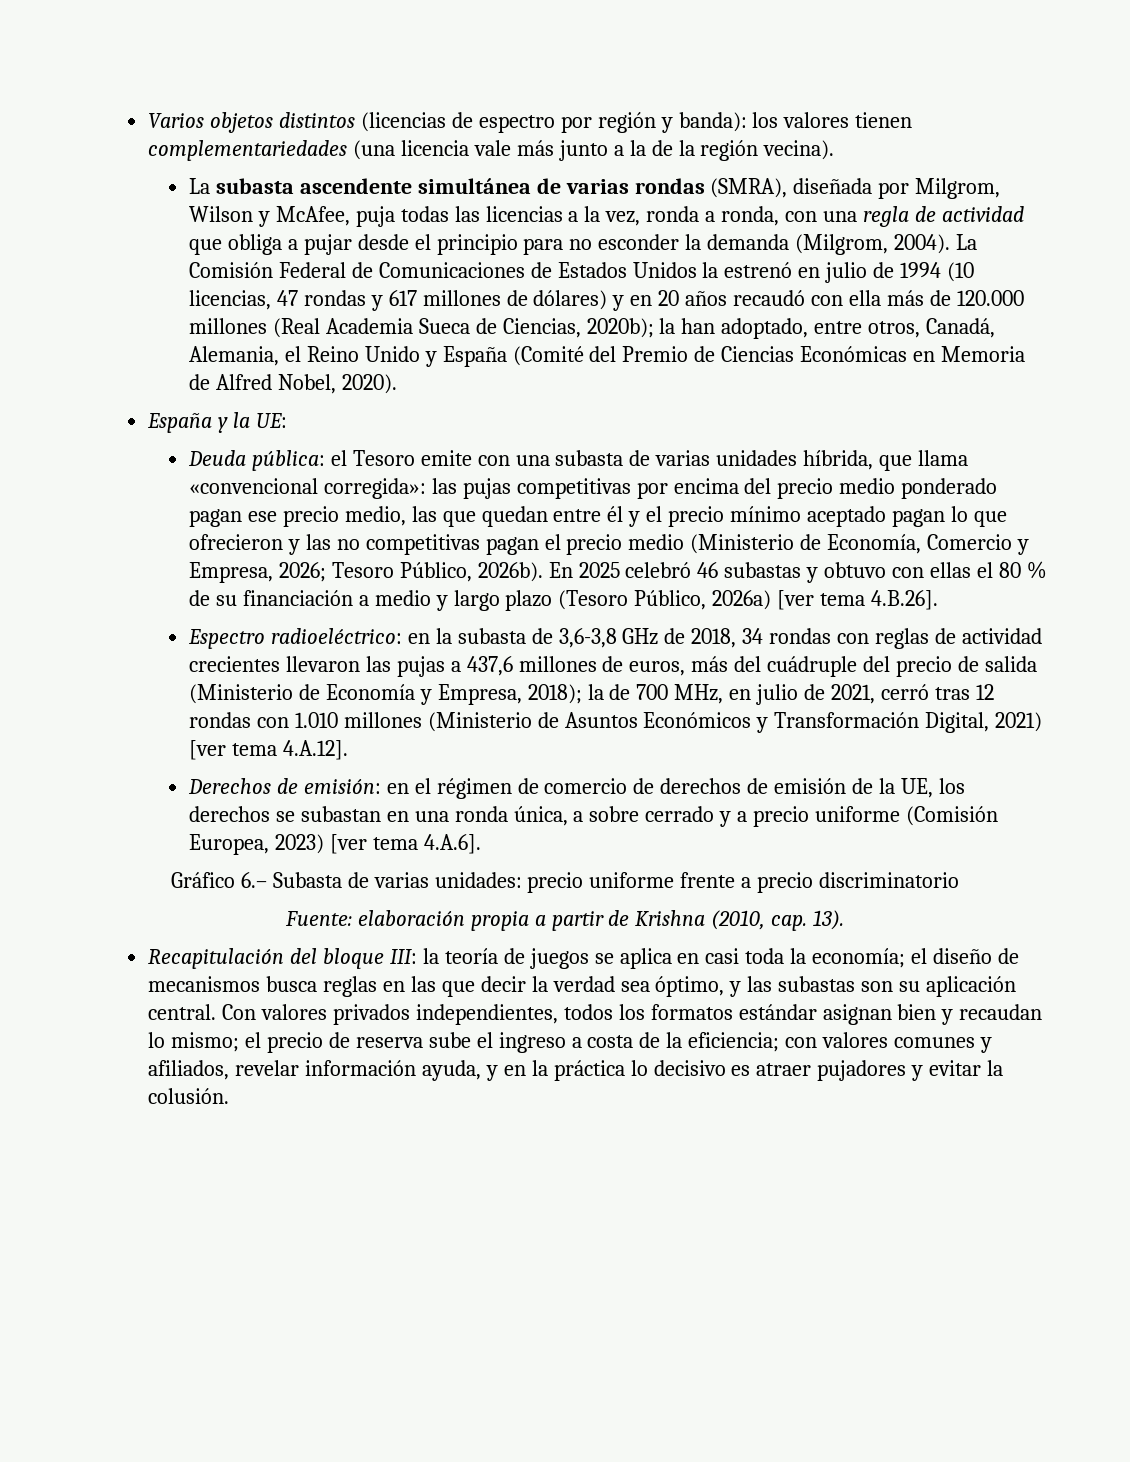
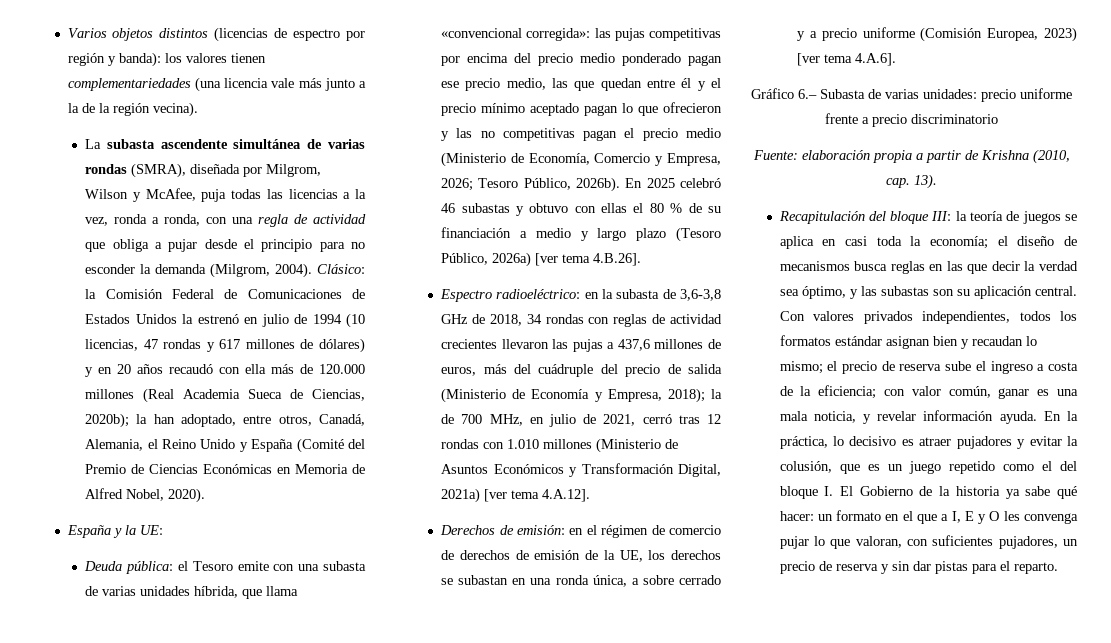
- La Comisión Federal de Comunicaciones de Estados Unidos la estrenó en julio de 1994 (10 licencias, 47 rondas y 617 millones de dólares) y en 20 años recaudó con ella más de 120.000 millones (Real Academia Sueca de Ciencias, 2020b);
+ Clásico: la Comisión Federal de Comunicaciones de Estados Unidos la estrenó en julio de 1994 (10 licencias, 47 rondas y 617 millones de dólares) y en 20 años recaudó con ella más de 120.000 millones (Real Academia Sueca de Ciencias, 2020b);
- la de 700 MHz, en julio de 2021, cerró tras 12 rondas con 1.010 millones (Ministerio de Asuntos Económicos y Transformación Digital, 2021) [ver tema 4.A.12].
+ la de 700 MHz, en julio de 2021, cerró tras 12 rondas con 1.010 millones (Ministerio de Asuntos Económicos y Transformación Digital, 2021a) [ver tema 4.A.12].
- Con valores privados independientes, todos los formatos estándar asignan bien y recaudan lo mismo; el precio de reserva sube el ingreso a costa de la eficiencia; con valores comunes y afiliados, revelar información ayuda, y en la práctica lo decisivo es atraer pujadores y evitar la colusión.
+ Con valores privados independientes, todos los formatos estándar asignan bien y recaudan lo mismo; el precio de reserva sube el ingreso a costa de la eficiencia; con valor común, ganar es una mala noticia, y revelar información ayuda. En la práctica, lo decisivo es atraer pujadores y evitar la colusión, que es un juego repetido como el del bloque I. El Gobierno de la historia ya sabe qué hacer: un formato en el que a I, E y O les convenga pujar lo que valoran, con suficientes pujadores, un precio de reserva y sin dar pistas para el reparto.

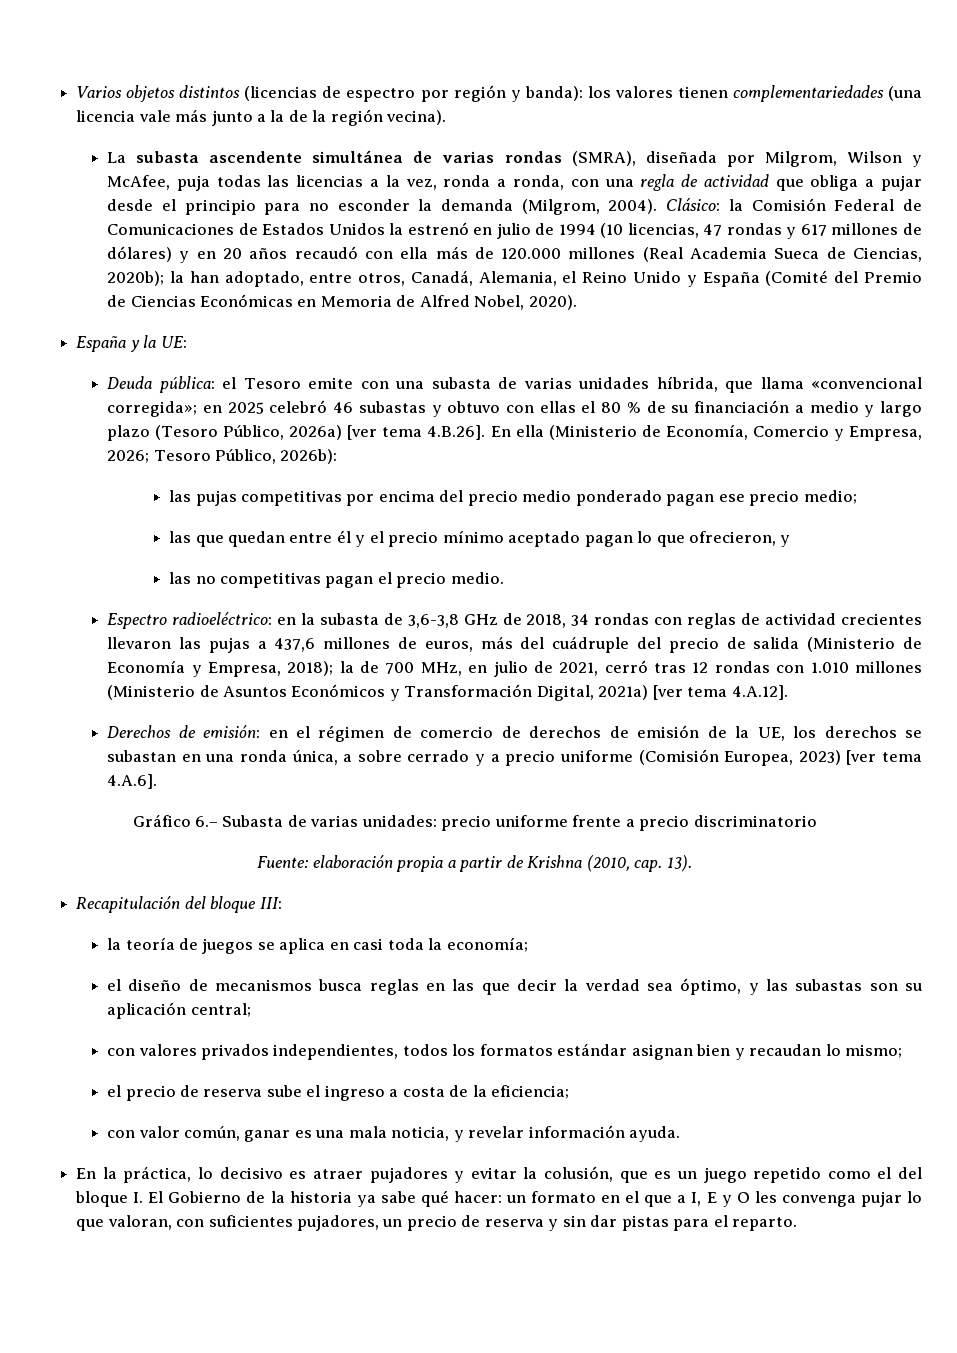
- Deuda pública: el Tesoro emite con una subasta de varias unidades híbrida, que llama «convencional corregida»: las pujas competitivas por encima del precio medio ponderado pagan ese precio medio, las que quedan entre él y el precio mínimo aceptado pagan lo que ofrecieron y las no competitivas pagan el precio medio (Ministerio de Economía, Comercio y Empresa, 2026; Tesoro Público, 2026b). En 2025 celebró 46 subastas y obtuvo con ellas el 80 % de su financiación a medio y largo plazo (Tesoro Público, 2026a) [ver tema 4.B.26].
+ Deuda pública: el Tesoro emite con una subasta de varias unidades híbrida, que llama «convencional corregida»; en 2025 celebró 46 subastas y obtuvo con ellas el 80 % de su financiación a medio y largo plazo (Tesoro Público, 2026a) [ver tema 4.B.26]. En ella (Ministerio de Economía, Comercio y Empresa, 2026; Tesoro Público, 2026b):
+ las pujas competitivas por encima del precio medio ponderado pagan ese precio medio;
+ las que quedan entre él y el precio mínimo aceptado pagan lo que ofrecieron, y
+ las no competitivas pagan el precio medio.
- Recapitulación del bloque III: la teoría de juegos se aplica en casi toda la economía; el diseño de mecanismos busca reglas en las que decir la verdad sea óptimo, y las subastas son su aplicación central. Con valores privados independientes, todos los formatos estándar asignan bien y recaudan lo mismo; el precio de reserva sube el ingreso a costa de la eficiencia; con valor común, ganar es una mala noticia, y revelar información ayuda. En la práctica, lo decisivo es atraer pujadores y evitar la colusión, que es un juego repetido como el del bloque I. El Gobierno de la historia ya sabe qué hacer:
+ Recapitulación del bloque III:
+ la teoría de juegos se aplica en casi toda la economía;
+ el diseño de mecanismos busca reglas en las que decir la verdad sea óptimo, y las subastas son su aplicación central;
+ con valores privados independientes, todos los formatos estándar asignan bien y recaudan lo mismo;
+ el precio de reserva sube el ingreso a costa de la eficiencia;
+ con valor común, ganar es una mala noticia, y revelar información ayuda.
+ En la práctica, lo decisivo es atraer pujadores y evitar la colusión, que es un juego repetido como el del bloque I. El Gobierno de la historia ya sabe qué hacer:

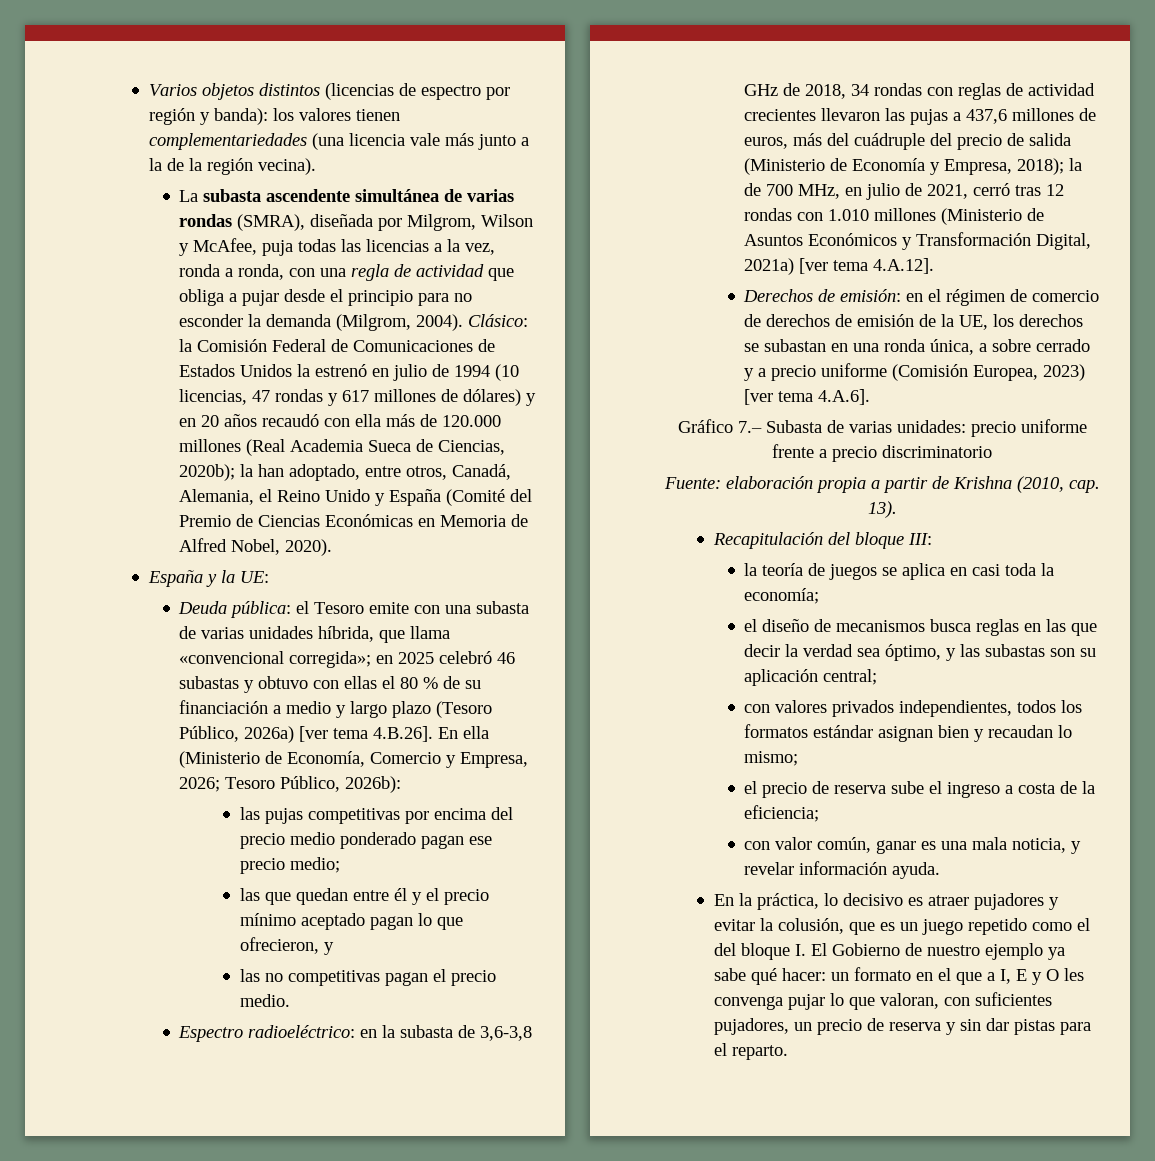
- Gráfico 6.– Subasta de varias unidades: precio uniforme frente a precio discriminatorio
+ Gráfico 7.– Subasta de varias unidades: precio uniforme frente a precio discriminatorio
- En la práctica, lo decisivo es atraer pujadores y evitar la colusión, que es un juego repetido como el del bloque I. El Gobierno de la historia ya sabe qué hacer: un formato en el que a I, E y O les convenga pujar lo que valoran, con suficientes pujadores, un precio de reserva y sin dar pistas para el reparto.
+ En la práctica, lo decisivo es atraer pujadores y evitar la colusión, que es un juego repetido como el del bloque I. El Gobierno de nuestro ejemplo ya sabe qué hacer: un formato en el que a I, E y O les convenga pujar lo que valoran, con suficientes pujadores, un precio de reserva y sin dar pistas para el reparto.

